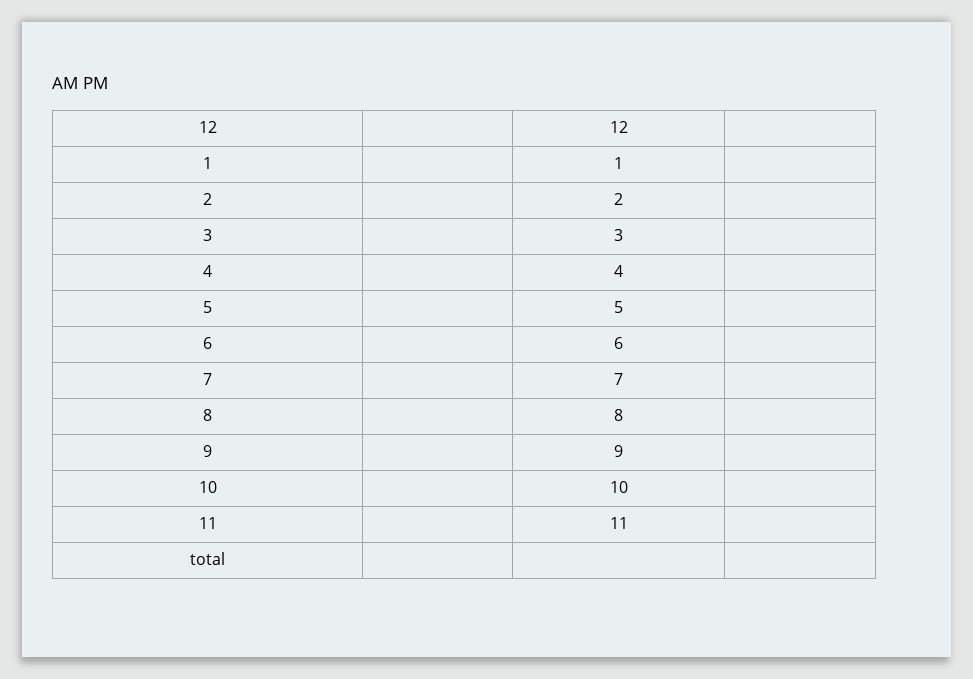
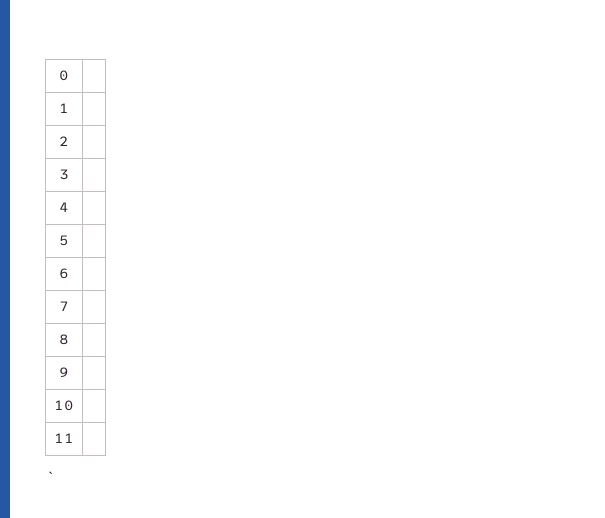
- AM PM
- 12 | | 12 |
- 1 | | 1 |
- 2 | | 2 |
- 3 | | 3 |
- 4 | | 4 |
- 5 | | 5 |
- 6 | | 6 |
- 7 | | 7 |
- 8 | | 8 |
- 9 | | 9 |
- 10 | | 10 |
- 11 | | 11 |
- total | | |
+ 0 |
+ 1 |
+ 2 |
+ 3 |
+ 4 |
+ 5 |
+ 6 |
+ 7 |
+ 8 |
+ 9 |
+ 10 |
+ 11 |
+ `

